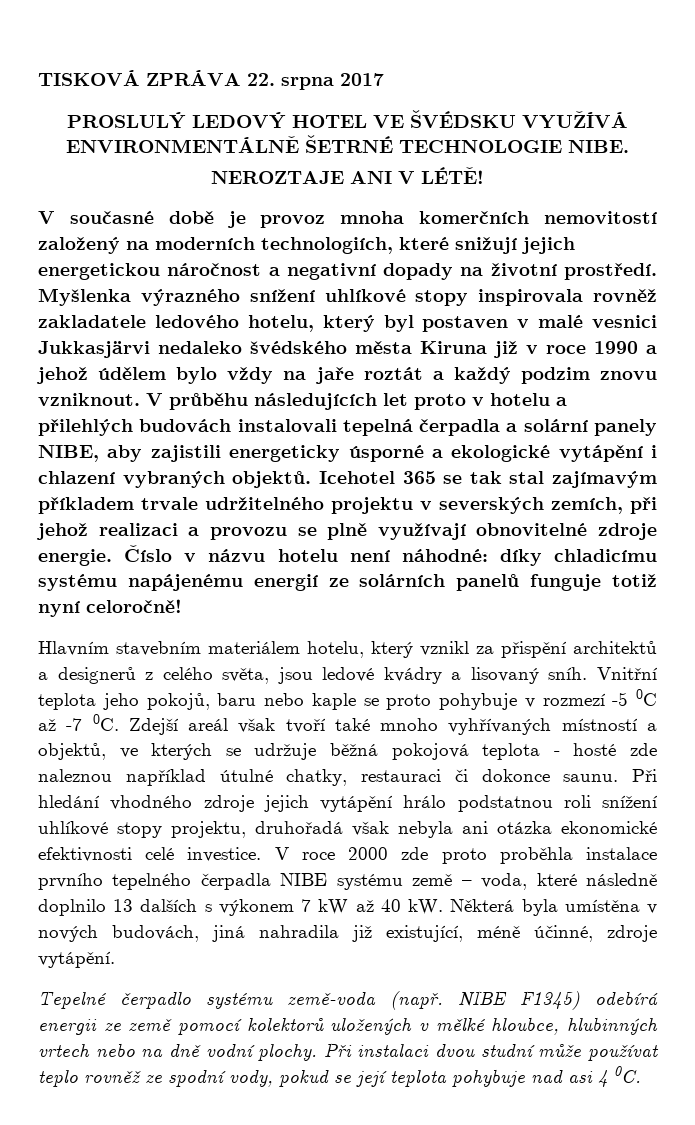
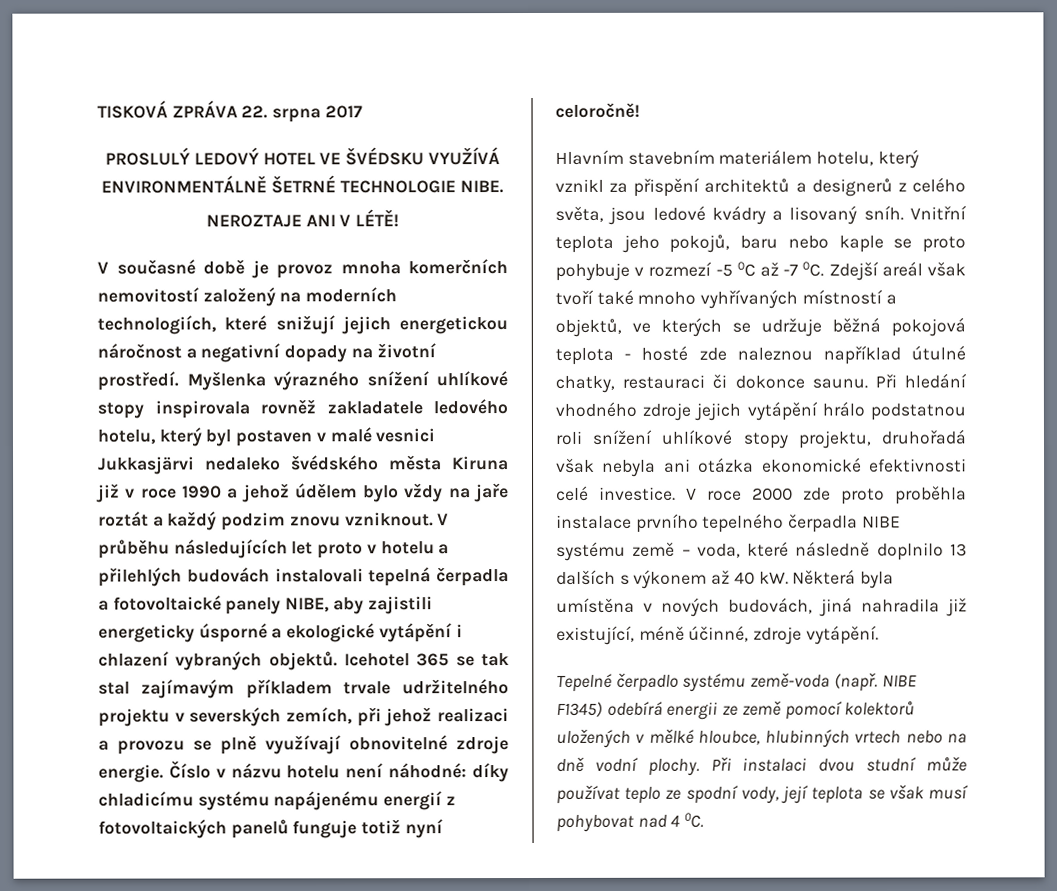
- V průběhu následujících let proto v hotelu a přilehlých budovách instalovali tepelná čerpadla a solární panely NIBE, aby zajistili energeticky úsporné a ekologické vytápění i chlazení vybraných objektů.
+ V průběhu následujících let proto v hotelu a přilehlých budovách instalovali tepelná čerpadla a fotovoltaické panely NIBE, aby zajistili energeticky úsporné a ekologické vytápění i chlazení vybraných objektů.
- Číslo v názvu hotelu není náhodné: díky chladicímu systému napájenému energií ze solárních panelů funguje totiž nyní celoročně!
+ Číslo v názvu hotelu není náhodné: díky chladicímu systému napájenému energií z fotovoltaických panelů funguje totiž nyní celoročně!
- V roce 2000 zde proto proběhla instalace prvního tepelného čerpadla NIBE systému země – voda, které následně doplnilo 13 dalších s výkonem 7 kW až 40 kW.
+ V roce 2000 zde proto proběhla instalace prvního tepelného čerpadla NIBE systému země – voda, které následně doplnilo 13 dalších s výkonem až 40 kW.
- Při instalaci dvou studní může používat teplo rovněž ze spodní vody, pokud se její teplota pohybuje nad asi 4 0C.
+ Při instalaci dvou studní může používat teplo ze spodní vody, její teplota se však musí pohybovat nad 4 0C.

